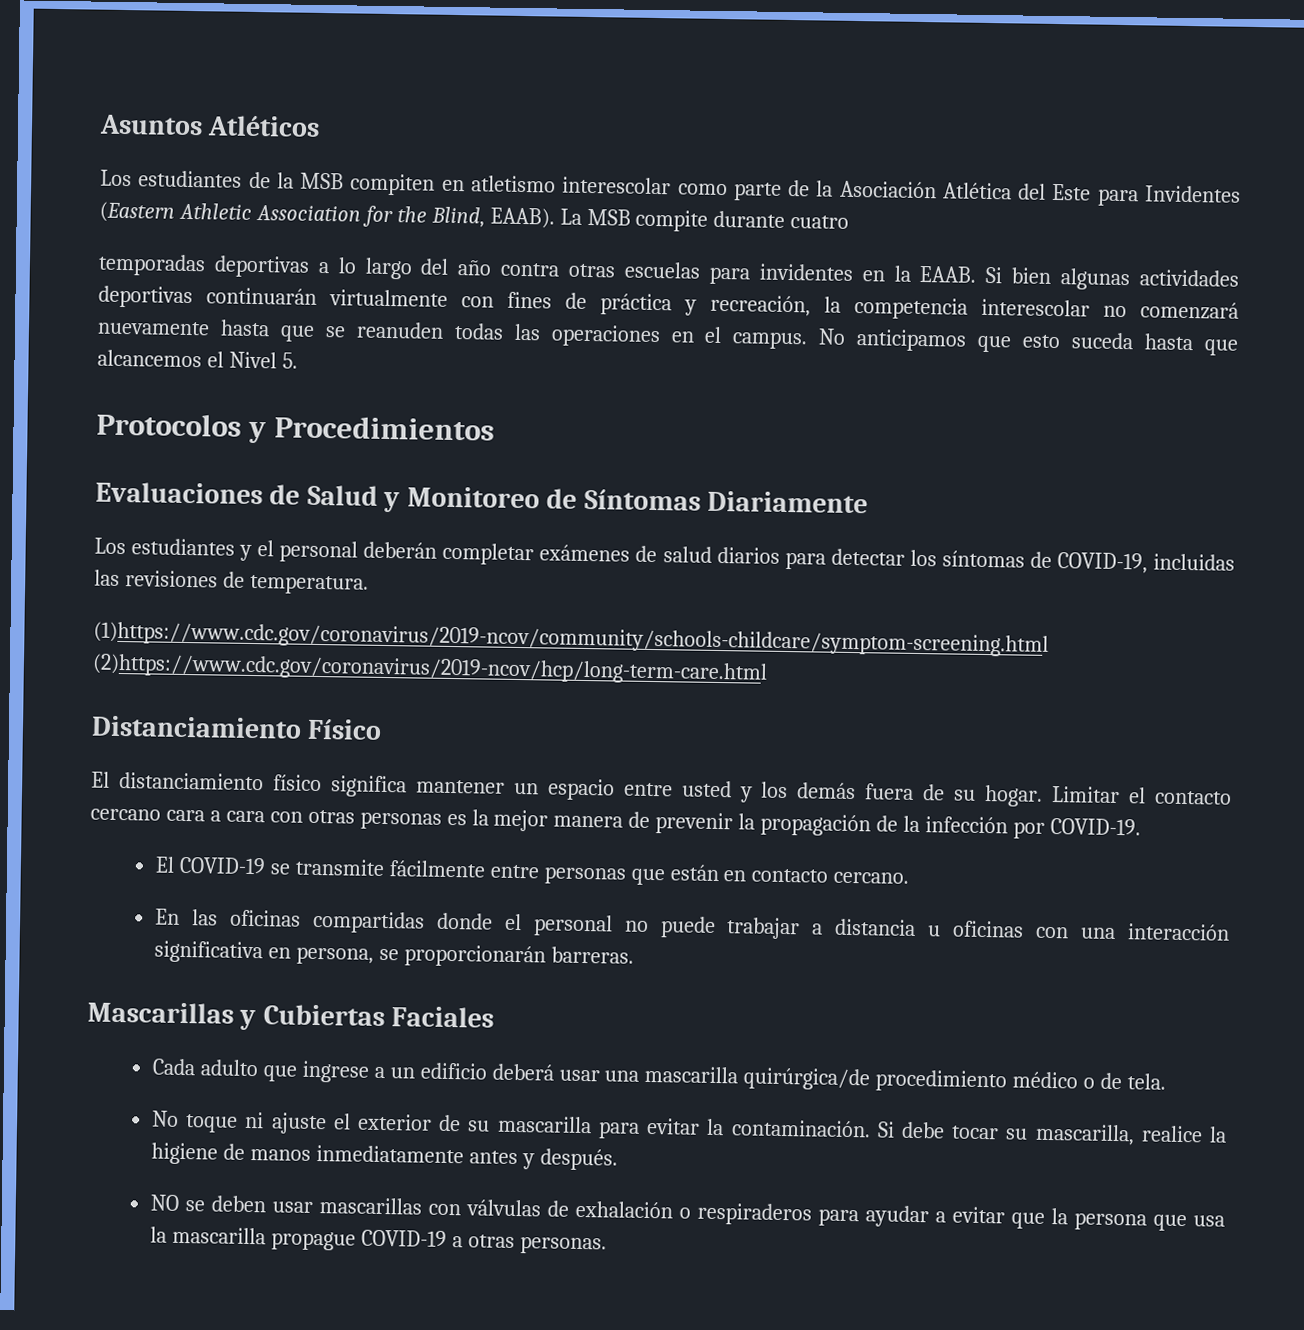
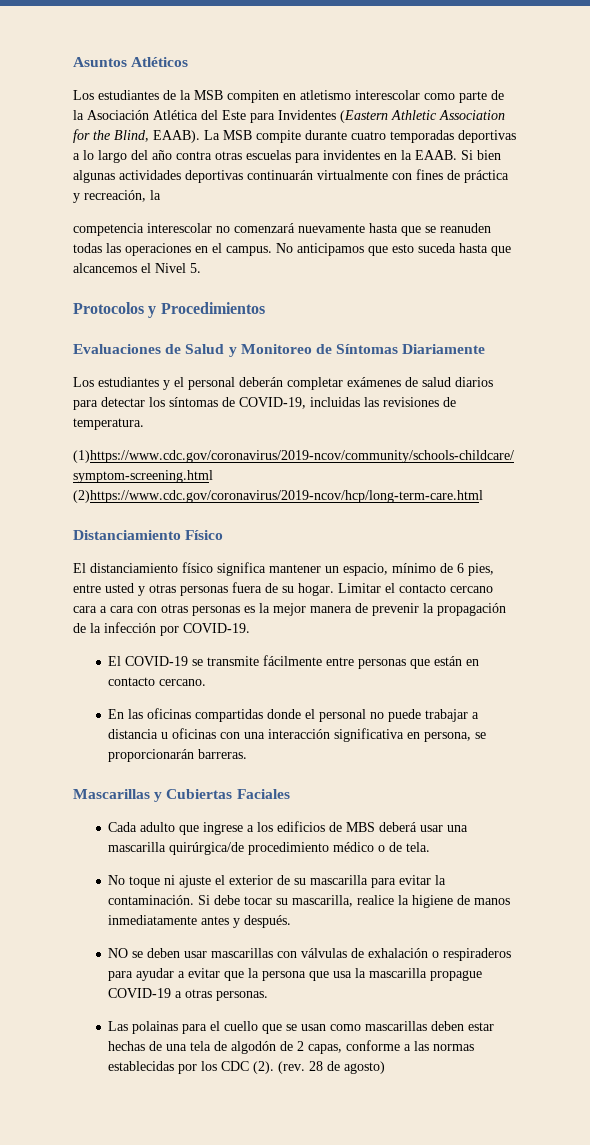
- La MSB compite durante cuatro
- temporadas deportivas a lo largo del año contra otras escuelas para invidentes en la EAAB.
+ La MSB compite durante cuatro temporadas deportivas a lo largo del año contra otras escuelas para invidentes en la EAAB.
- Si bien algunas actividades deportivas continuarán virtualmente con fines de práctica y recreación, la competencia interescolar no comenzará nuevamente hasta que se reanuden todas las operaciones en el campus.
+ Si bien algunas actividades deportivas continuarán virtualmente con fines de práctica y recreación, la
+ competencia interescolar no comenzará nuevamente hasta que se reanuden todas las operaciones en el campus.
- El distanciamiento físico significa mantener un espacio entre usted y los demás fuera de su hogar.
+ El distanciamiento físico significa mantener un espacio, mínimo de 6 pies, entre usted y otras personas fuera de su hogar.
- Cada adulto que ingrese a un edificio deberá usar una mascarilla quirúrgica/de procedimiento médico o de tela.
+ Cada adulto que ingrese a los edificios de MBS deberá usar una mascarilla quirúrgica/de procedimiento médico o de tela.
+ Las polainas para el cuello que se usan como mascarillas deben estar hechas de una tela de algodón de 2 capas, conforme a las normas establecidas por los CDC (2). (rev. 28 de agosto)

